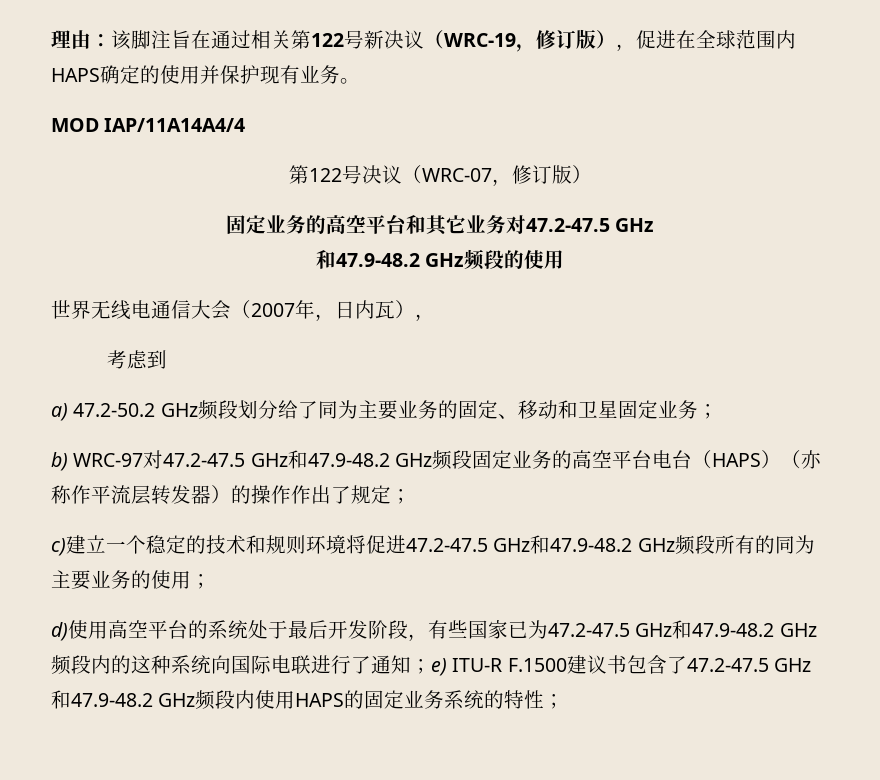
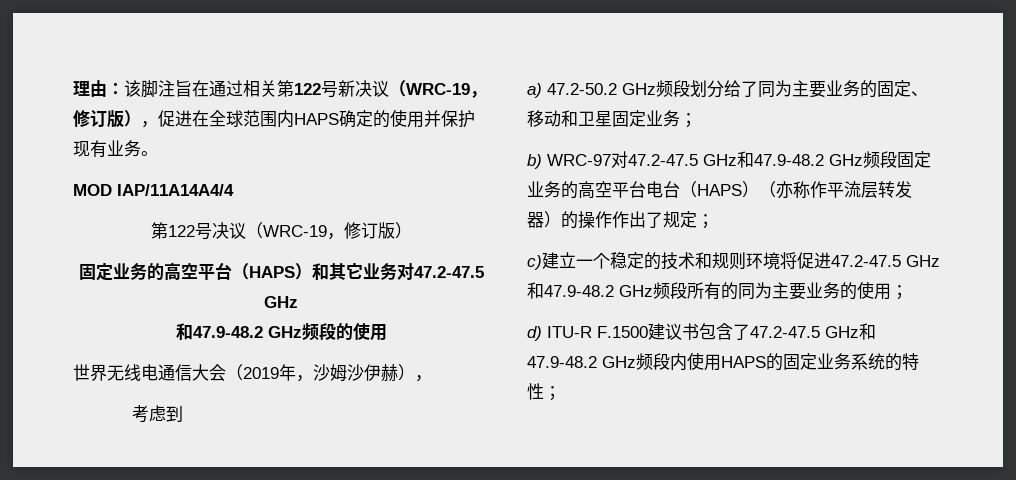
- 第122号决议（WRC-07，修订版）
+ 第122号决议（WRC-19，修订版）
- 固定业务的高空平台和其它业务对47.2-47.5 GHz
+ 固定业务的高空平台（HAPS）和其它业务对47.2-47.5 GHz
- 世界无线电通信大会（2007年，日内瓦），
+ 世界无线电通信大会（2019年，沙姆沙伊赫），
- d)使用高空平台的系统处于最后开发阶段，有些国家已为47.2-47.5 GHz和47.9-48.2 GHz频段内的这种系统向国际电联进行了通知；e) ITU-R F.1500建议书包含了47.2-47.5 GHz和47.9-48.2 GHz频段内使用HAPS的固定业务系统的特性；
+ d) ITU-R F.1500建议书包含了47.2-47.5 GHz和47.9-48.2 GHz频段内使用HAPS的固定业务系统的特性；

